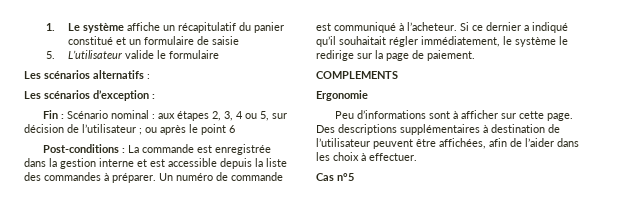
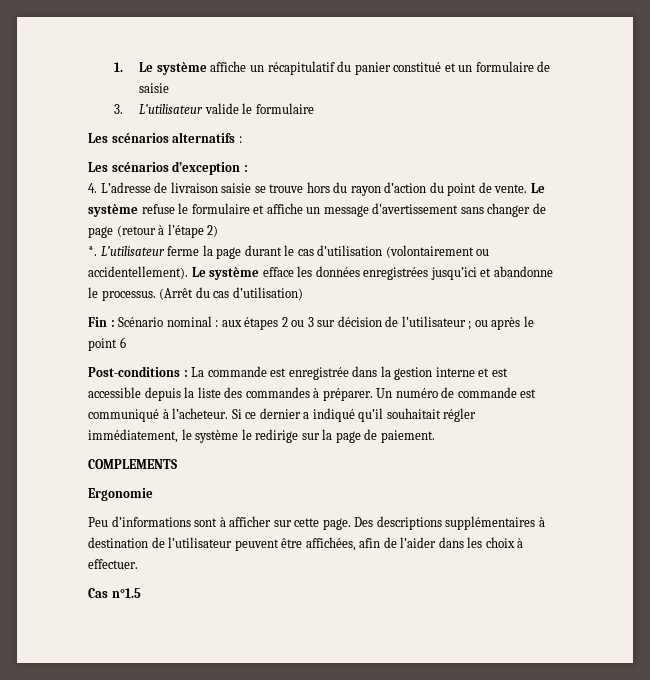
- 5. L’utilisateur valide le formulaire
+ 3. L’utilisateur valide le formulaire
+ 4. L’adresse de livraison saisie se trouve hors du rayon d’action du point de vente. Le système refuse le formulaire et affiche un message d’avertissement sans changer de page (retour à l’étape 2)
+ *. L’utilisateur ferme la page durant le cas d’utilisation (volontairement ou accidentellement). Le système efface les données enregistrées jusqu’ici et abandonne le processus. (Arrêt du cas d’utilisation)
- Fin : Scénario nominal : aux étapes 2, 3, 4 ou 5, sur décision de l’utilisateur ; ou après le point 6
+ Fin : Scénario nominal : aux étapes 2 ou 3 sur décision de l’utilisateur ; ou après le point 6
- Cas n°5
+ Cas n°1.5

